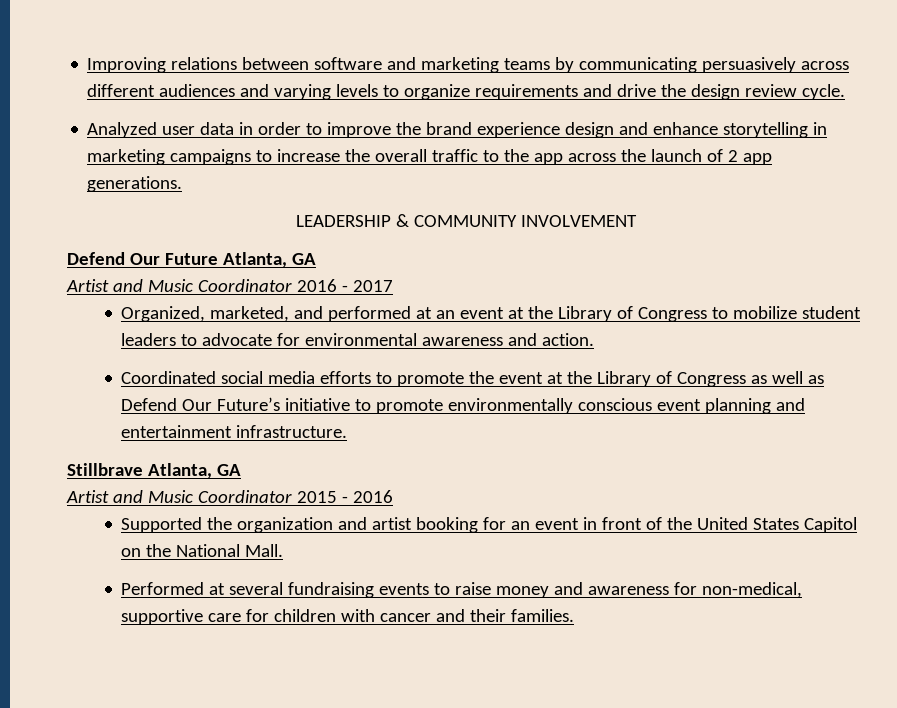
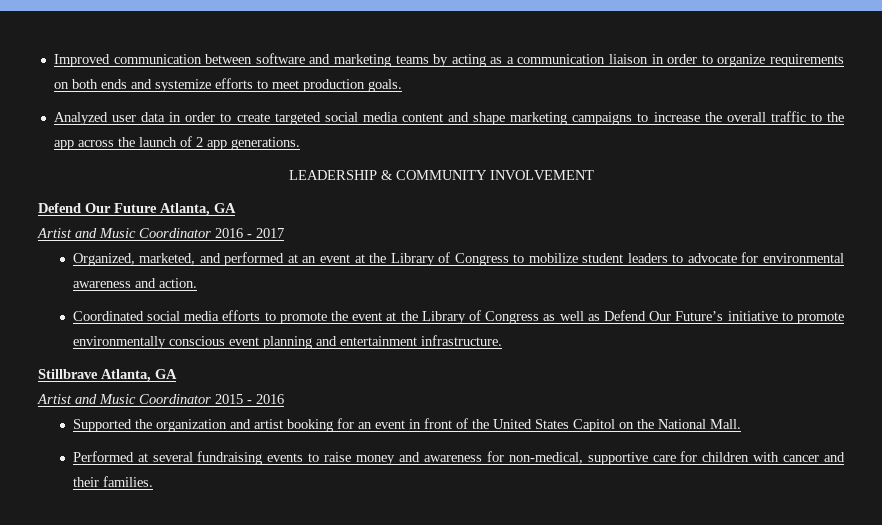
- Improving relations between software and marketing teams by communicating persuasively across different audiences and varying levels to organize requirements and drive the design review cycle.
+ Improved communication between software and marketing teams by acting as a communication liaison in order to organize requirements on both ends and systemize efforts to meet production goals.
- Analyzed user data in order to improve the brand experience design and enhance storytelling in marketing campaigns to increase the overall traffic to the app across the launch of 2 app generations.
+ Analyzed user data in order to create targeted social media content and shape marketing campaigns to increase the overall traffic to the app across the launch of 2 app generations.

